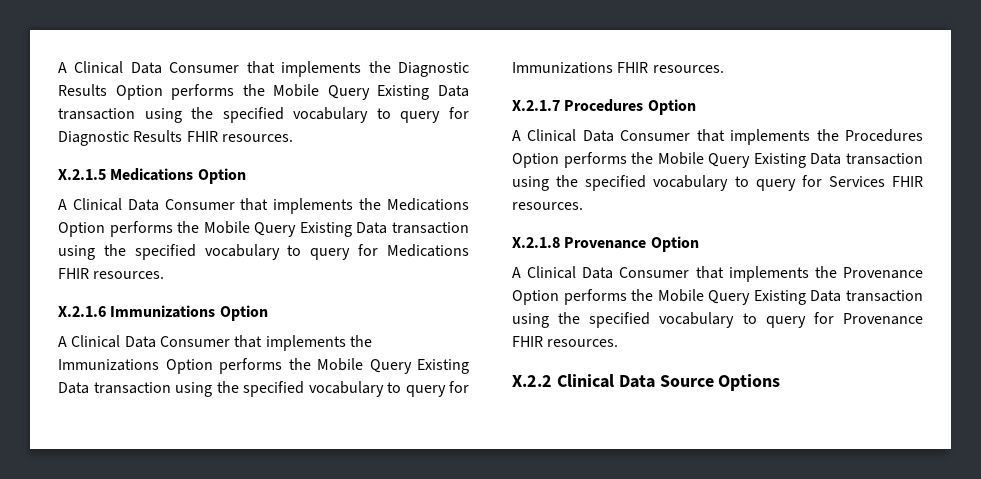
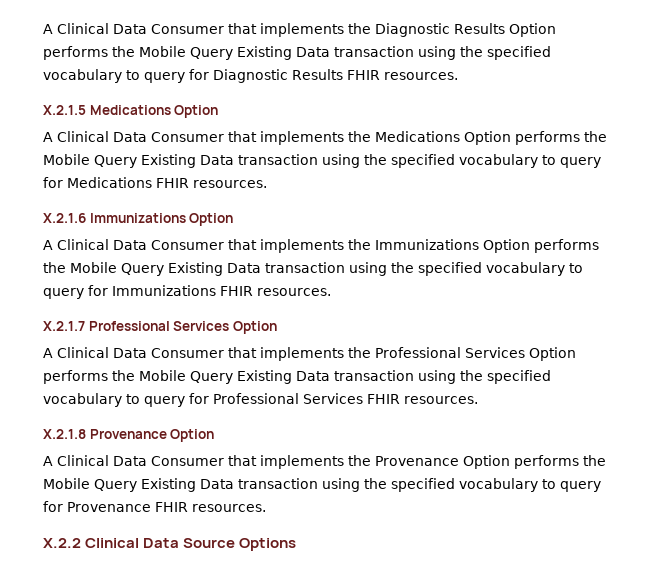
- X.2.1.7 Procedures Option
- A Clinical Data Consumer that implements the Procedures Option performs the Mobile Query Existing Data transaction using the specified vocabulary to query for Services FHIR resources.
+ X.2.1.7 Professional Services Option
+ A Clinical Data Consumer that implements the Professional Services Option performs the Mobile Query Existing Data transaction using the specified vocabulary to query for Professional Services FHIR resources.

